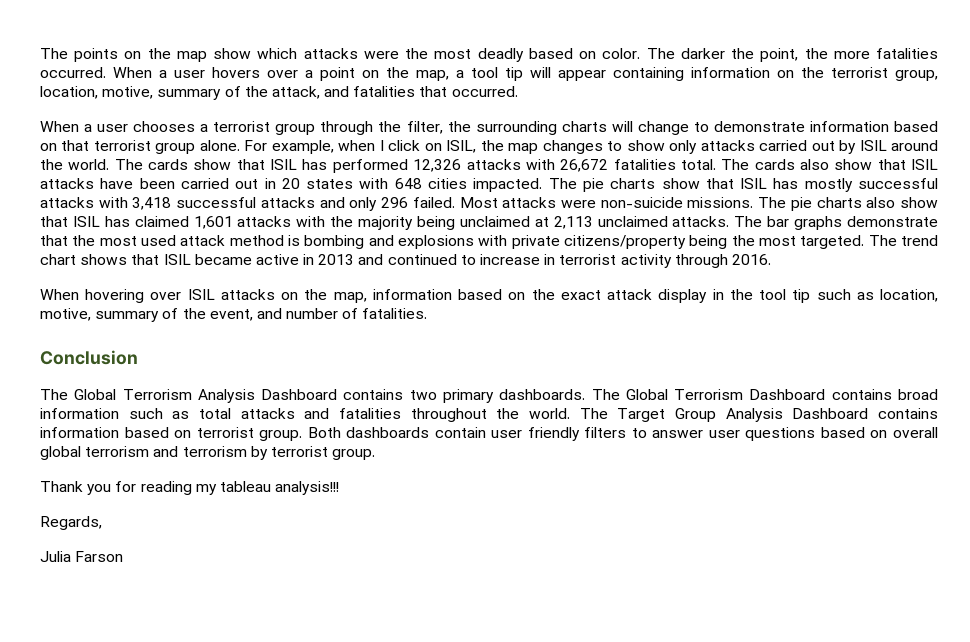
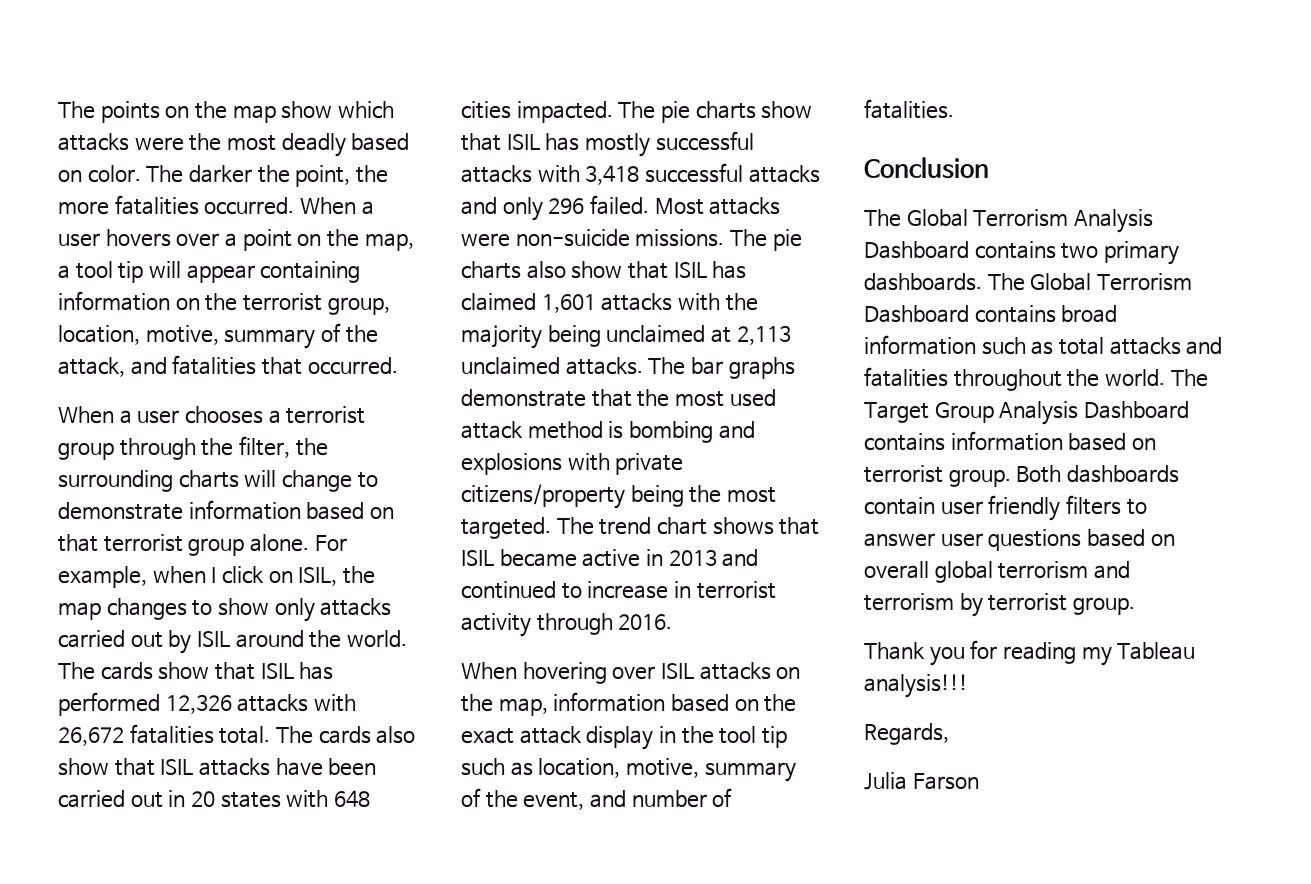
- Thank you for reading my tableau analysis!!!
+ Thank you for reading my Tableau analysis!!!

